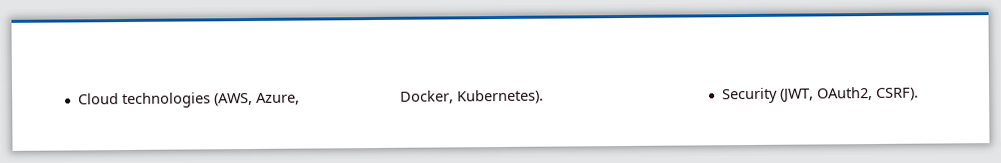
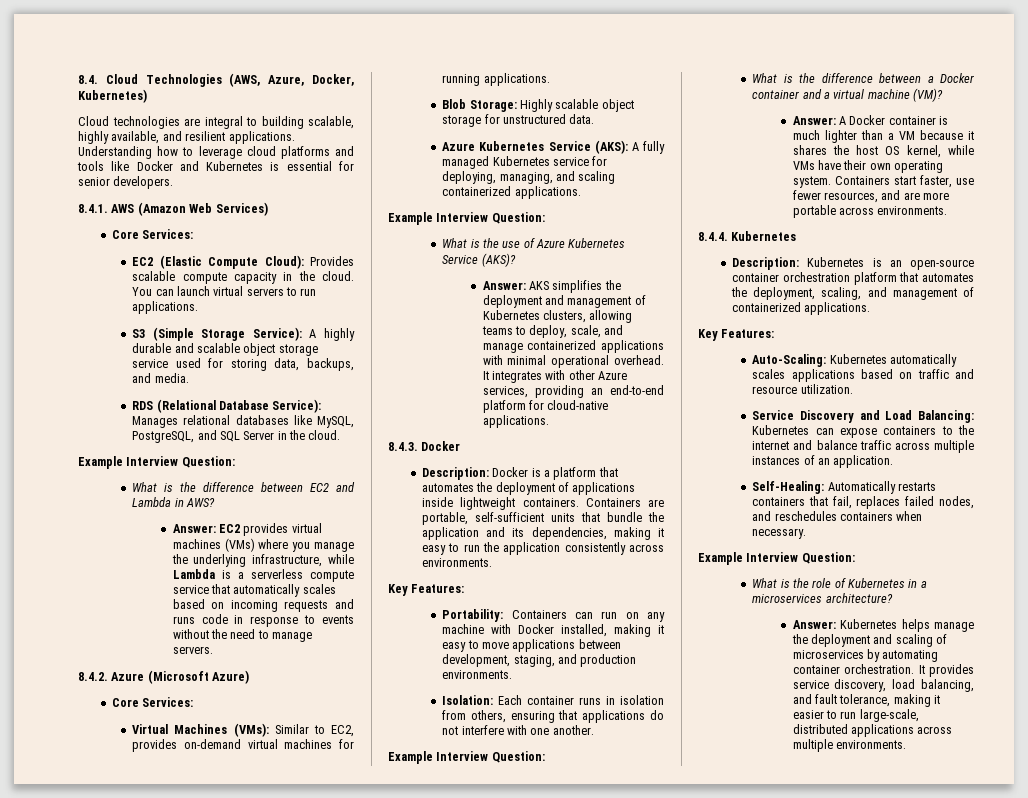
- Cloud technologies (AWS, Azure, Docker, Kubernetes).
- Security (JWT, OAuth2, CSRF).
+ 8.4. Cloud Technologies (AWS, Azure, Docker, Kubernetes)
+ Cloud technologies are integral to building scalable, highly available, and resilient applications. Understanding how to leverage cloud platforms and tools like Docker and Kubernetes is essential for senior developers.
+ 8.4.1. AWS (Amazon Web Services)
+ Core Services:
+ EC2 (Elastic Compute Cloud): Provides scalable compute capacity in the cloud. You can launch virtual servers to run applications.
+ S3 (Simple Storage Service): A highly durable and scalable object storage service used for storing data, backups, and media.
+ RDS (Relational Database Service): Manages relational databases like MySQL, PostgreSQL, and SQL Server in the cloud.
+ Example Interview Question:
+ What is the difference between EC2 and Lambda in AWS?
+ Answer: EC2 provides virtual machines (VMs) where you manage the underlying infrastructure, while Lambda is a serverless compute service that automatically scales based on incoming requests and runs code in response to events without the need to manage servers.
+ 8.4.2. Azure (Microsoft Azure)
+ Core Services:
+ Virtual Machines (VMs): Similar to EC2, provides on-demand virtual machines for running applications.
+ Blob Storage: Highly scalable object storage for unstructured data.
+ Azure Kubernetes Service (AKS): A fully managed Kubernetes service for deploying, managing, and scaling containerized applications.
+ Example Interview Question:
+ What is the use of Azure Kubernetes Service (AKS)?
+ Answer: AKS simplifies the deployment and management of Kubernetes clusters, allowing teams to deploy, scale, and manage containerized applications with minimal operational overhead. It integrates with other Azure services, providing an end-to-end platform for cloud-native applications.
+ 8.4.3. Docker
+ Description: Docker is a platform that automates the deployment of applications inside lightweight containers. Containers are portable, self-sufficient units that bundle the application and its dependencies, making it easy to run the application consistently across environments.
+ Key Features:
+ Portability: Containers can run on any machine with Docker installed, making it easy to move applications between development, staging, and production environments.
+ Isolation: Each container runs in isolation from others, ensuring that applications do not interfere with one another.
+ Example Interview Question:
+ What is the difference between a Docker container and a virtual machine (VM)?
+ Answer: A Docker container is much lighter than a VM because it shares the host OS kernel, while VMs have their own operating system. Containers start faster, use fewer resources, and are more portable across environments.
+ 8.4.4. Kubernetes
+ Description: Kubernetes is an open-source container orchestration platform that automates the deployment, scaling, and management of containerized applications.
+ Key Features:
+ Auto-Scaling: Kubernetes automatically scales applications based on traffic and resource utilization.
+ Service Discovery and Load Balancing: Kubernetes can expose containers to the internet and balance traffic across multiple instances of an application.
+ Self-Healing: Automatically restarts containers that fail, replaces failed nodes, and reschedules containers when necessary.
+ Example Interview Question:
+ What is the role of Kubernetes in a microservices architecture?
+ Answer: Kubernetes helps manage the deployment and scaling of microservices by automating container orchestration. It provides service discovery, load balancing, and fault tolerance, making it easier to run large-scale, distributed applications across multiple environments.

